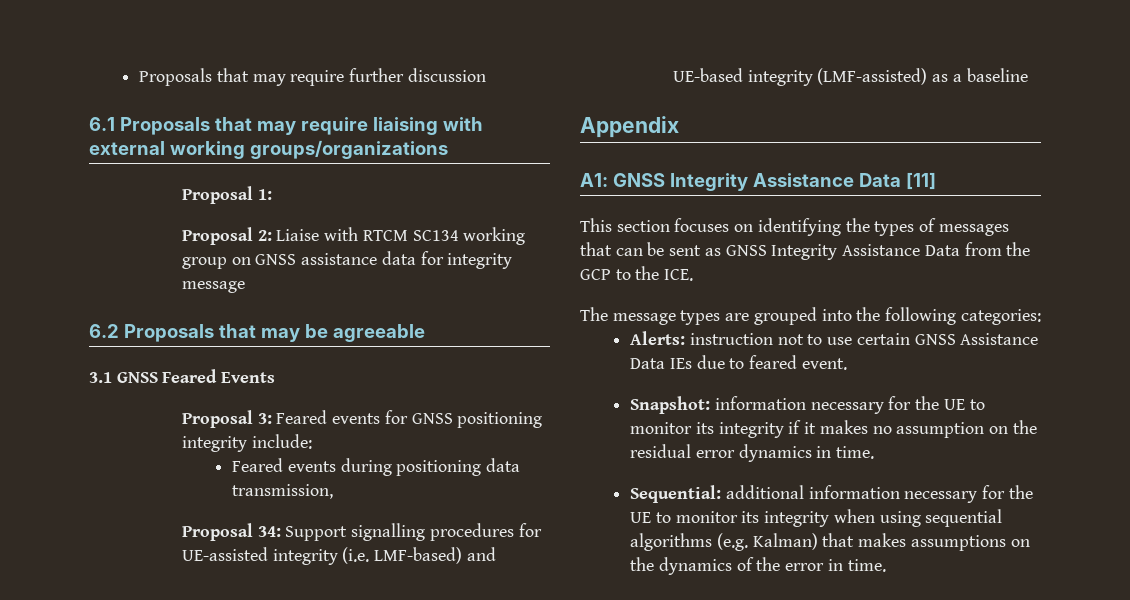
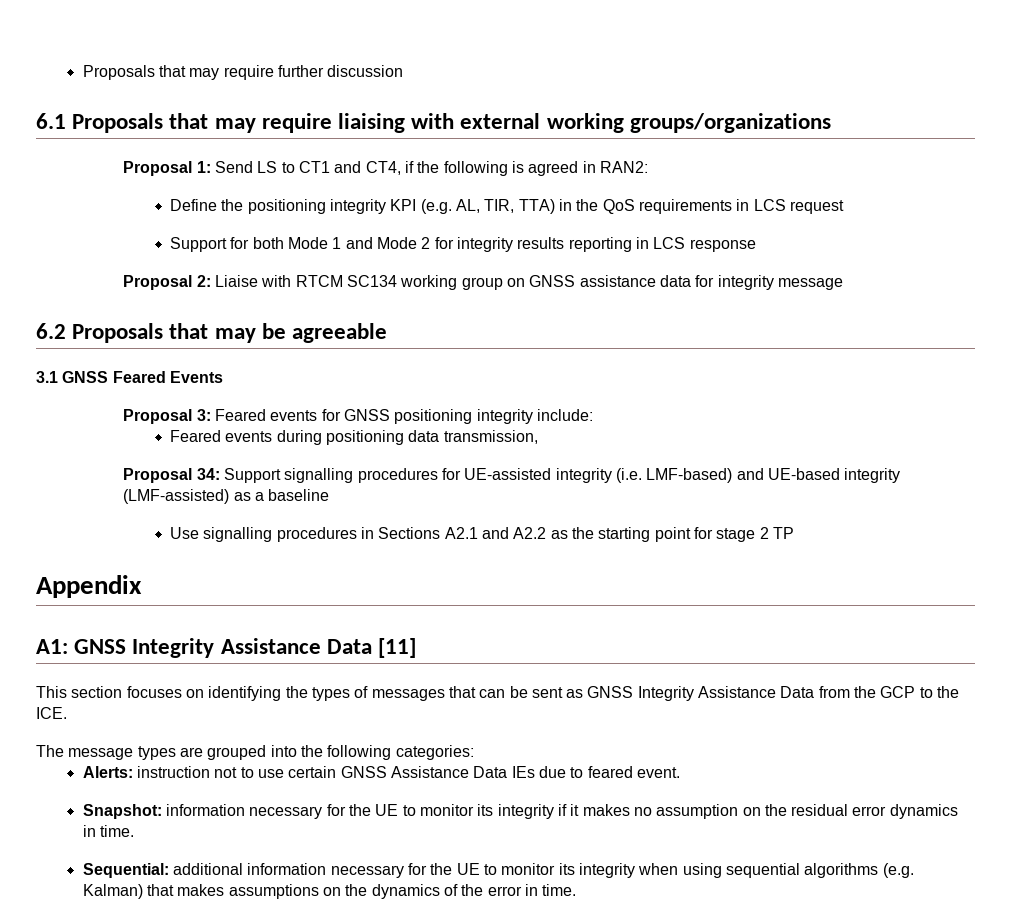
- Proposal 1:
+ Proposal 1: Send LS to CT1 and CT4, if the following is agreed in RAN2:
+ Define the positioning integrity KPI (e.g. AL, TIR, TTA) in the QoS requirements in LCS request
+ Support for both Mode 1 and Mode 2 for integrity results reporting in LCS response
+ Use signalling procedures in Sections A2.1 and A2.2 as the starting point for stage 2 TP

